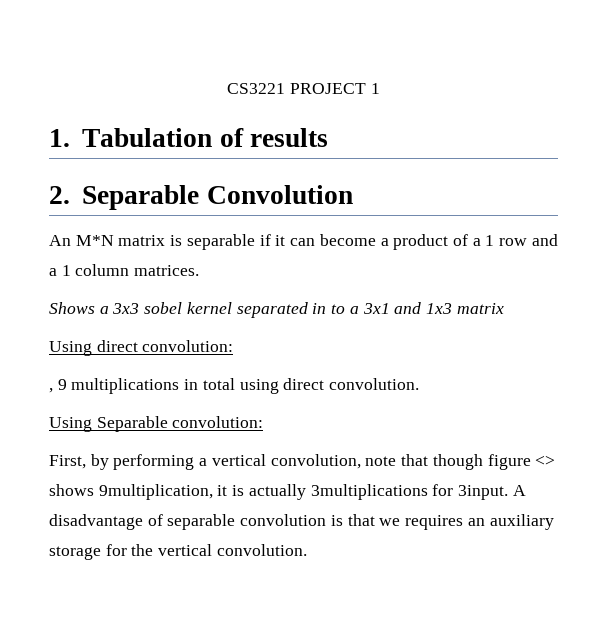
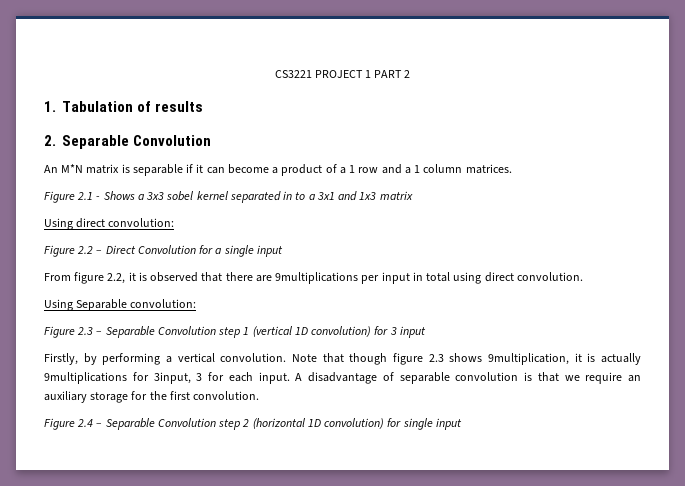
- CS3221 PROJECT 1
+ CS3221 PROJECT 1 PART 2
- Shows a 3x3 sobel kernel separated in to a 3x1 and 1x3 matrix
+ Figure 2.1 - Shows a 3x3 sobel kernel separated in to a 3x1 and 1x3 matrix
- , 9 multiplications in total using direct convolution.
+ Figure 2.2 – Direct Convolution for a single input
+ From figure 2.2, it is observed that there are 9multiplications per input in total using direct convolution.
- First, by performing a vertical convolution, note that though figure <> shows 9multiplication, it is actually 3multiplications for 3input.
+ Figure 2.3 – Separable Convolution step 1 (vertical 1D convolution) for 3 input
+ Firstly, by performing a vertical convolution. Note that though figure 2.3 shows 9multiplication, it is actually 9multiplications for 3input, 3 for each input.
- A disadvantage of separable convolution is that we requires an auxiliary storage for the vertical convolution.
+ A disadvantage of separable convolution is that we require an auxiliary storage for the first convolution.
+ Figure 2.4 – Separable Convolution step 2 (horizontal 1D convolution) for single input

